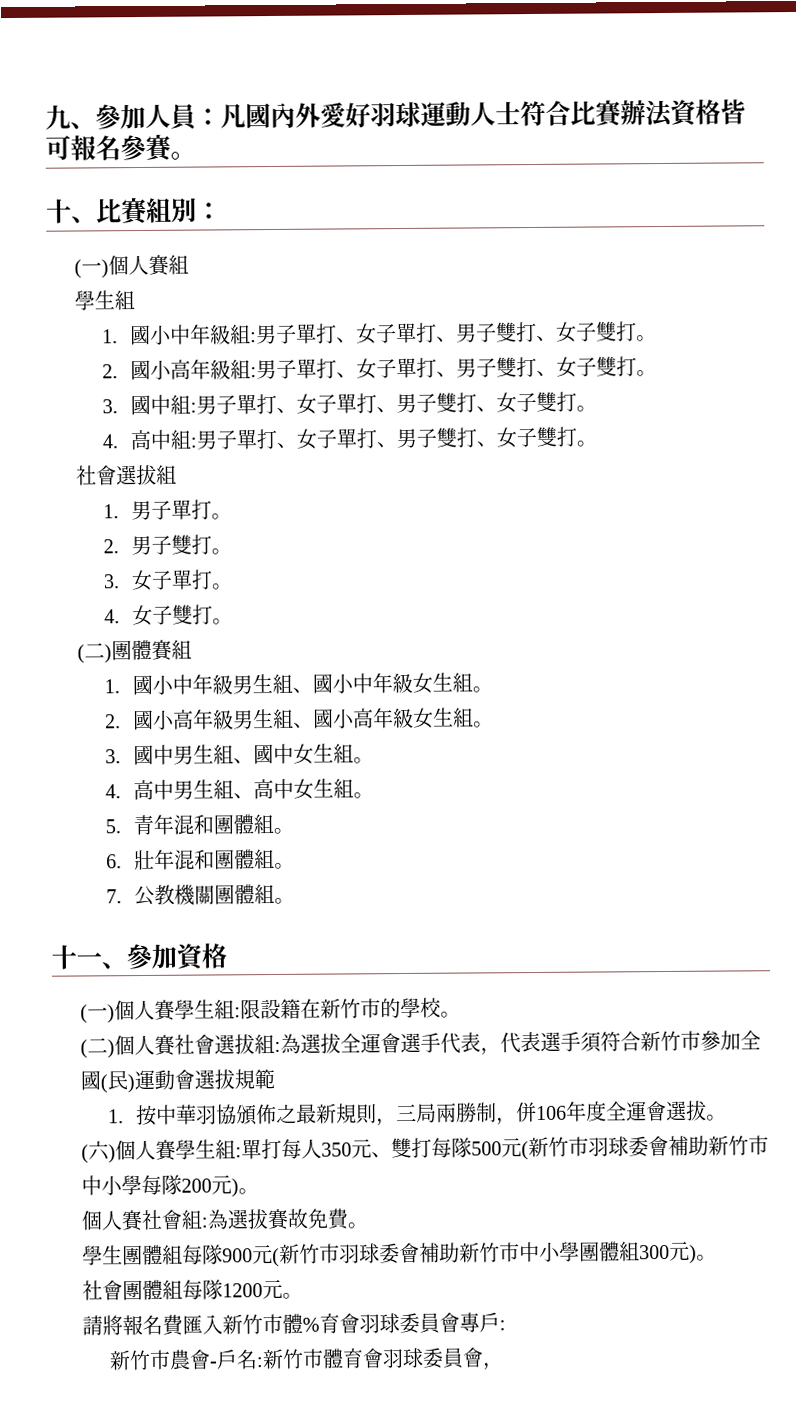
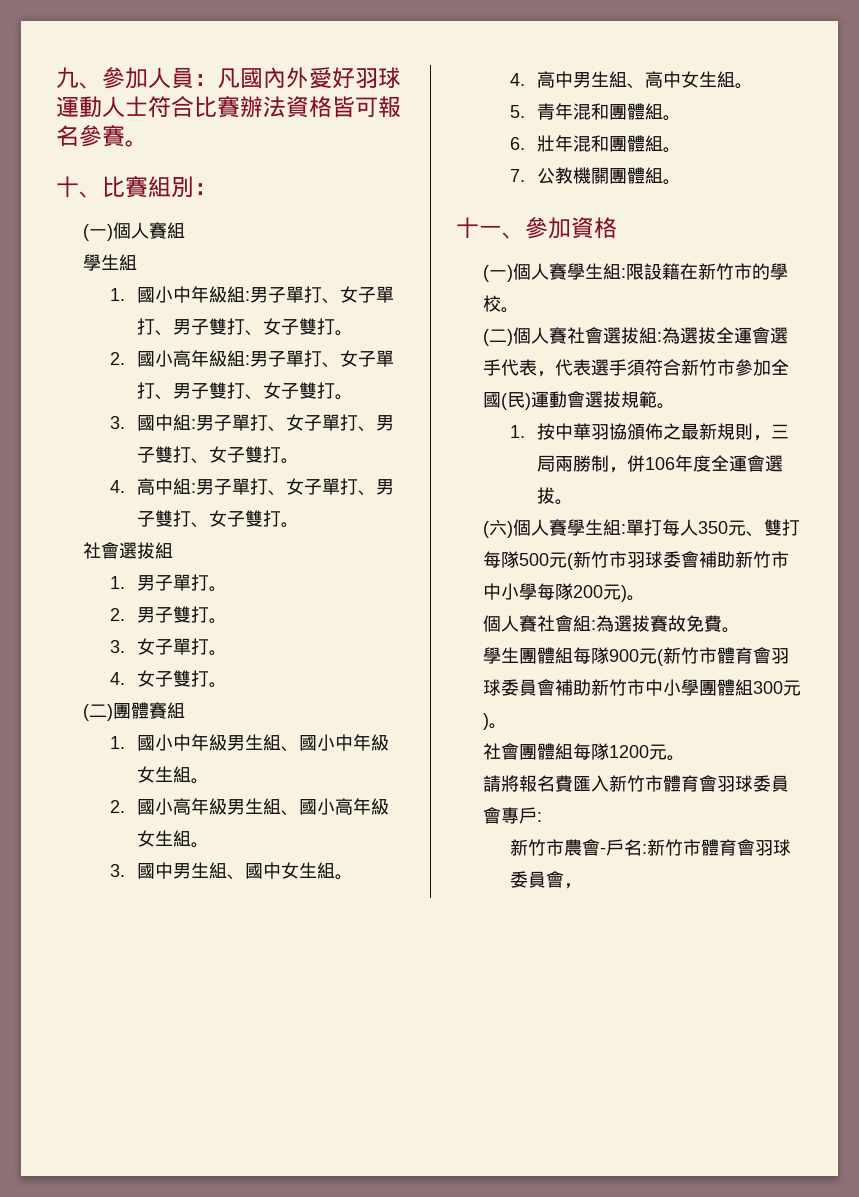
- (二)個人賽社會選拔組:為選拔全運會選手代表，代表選手須符合新竹市參加全國(民)運動會選拔規範
+ (二)個人賽社會選拔組:為選拔全運會選手代表，代表選手須符合新竹市參加全國(民)運動會選拔規範。
- 學生團體組每隊900元(新竹市羽球委會補助新竹市中小學團體組300元)。
+ 學生團體組每隊900元(新竹市體育會羽球委員會補助新竹市中小學團體組300元)。
- 請將報名費匯入新竹市體%育會羽球委員會專戶:
+ 請將報名費匯入新竹市體育會羽球委員會專戶:

